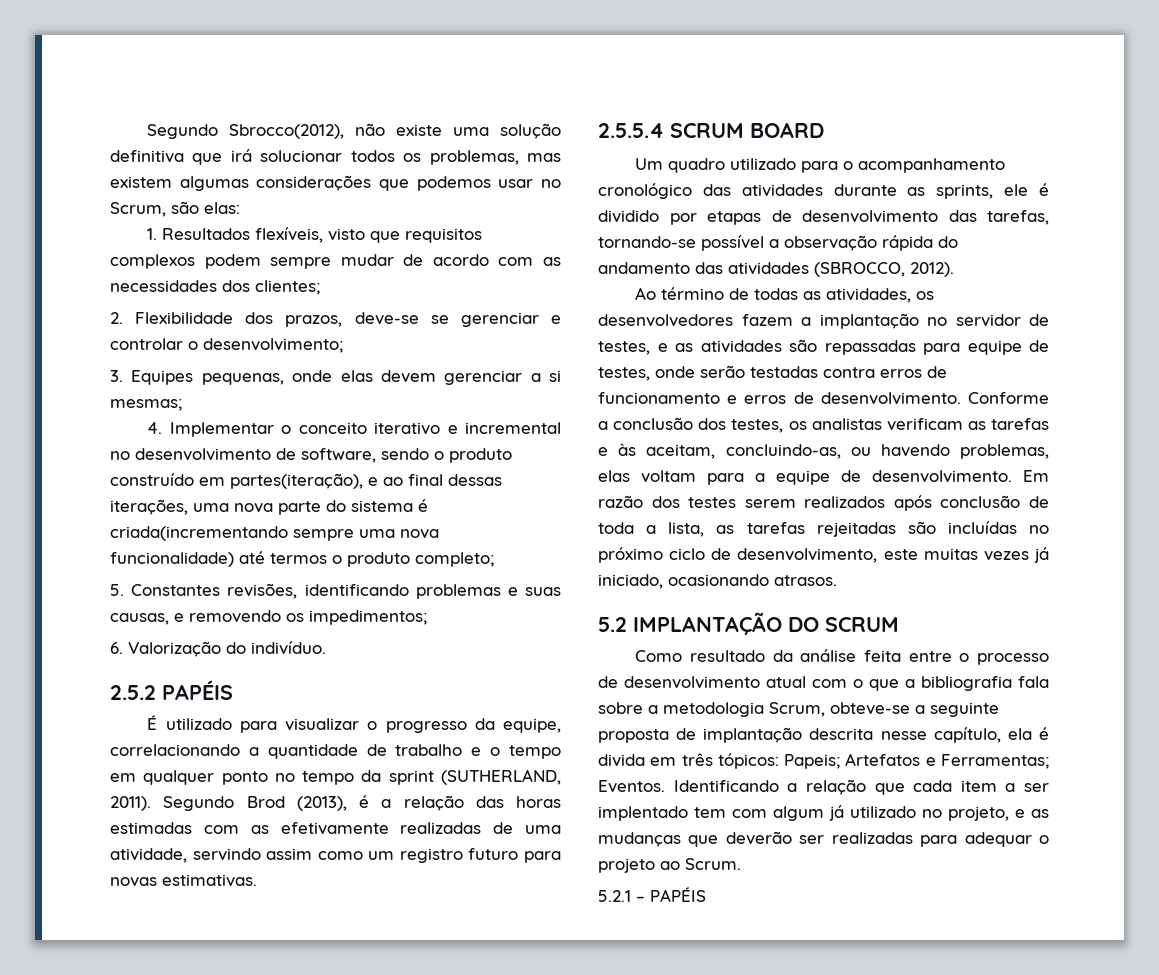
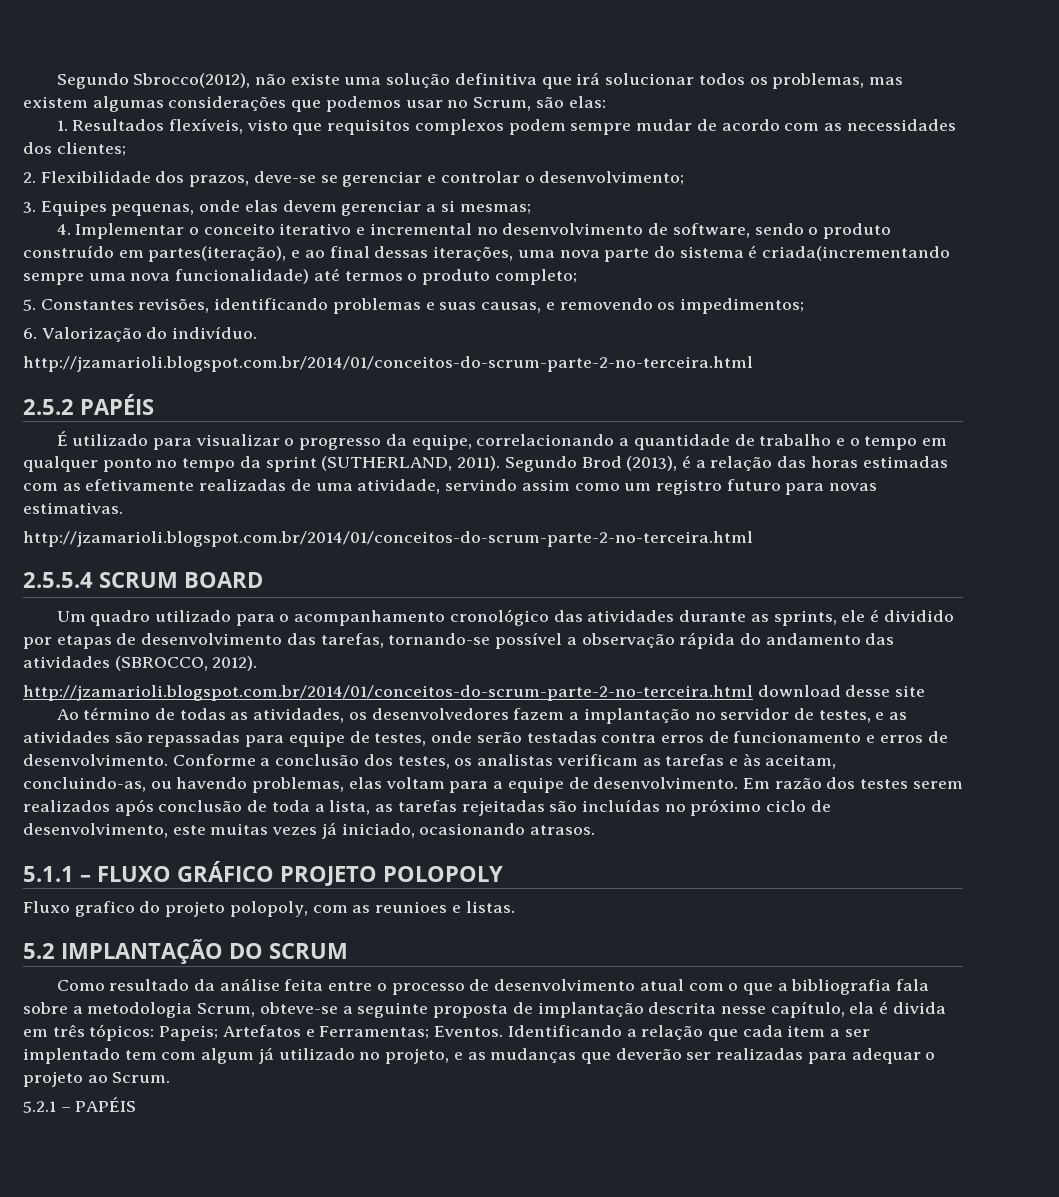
  6. Valorização do indivíduo.
+ http://jzamarioli.blogspot.com.br/2014/01/conceitos-do-scrum-parte-2-no-terceira.html
  Segundo Brod (2013), é a relação das horas estimadas com as efetivamente realizadas de uma atividade, servindo assim como um registro futuro para novas estimativas.
+ http://jzamarioli.blogspot.com.br/2014/01/conceitos-do-scrum-parte-2-no-terceira.html
+ http://jzamarioli.blogspot.com.br/2014/01/conceitos-do-scrum-parte-2-no-terceira.html download desse site
+ 5.1.1 – FLUXO GRÁFICO PROJETO POLOPOLY
+ Fluxo grafico do projeto polopoly, com as reunioes e listas.

